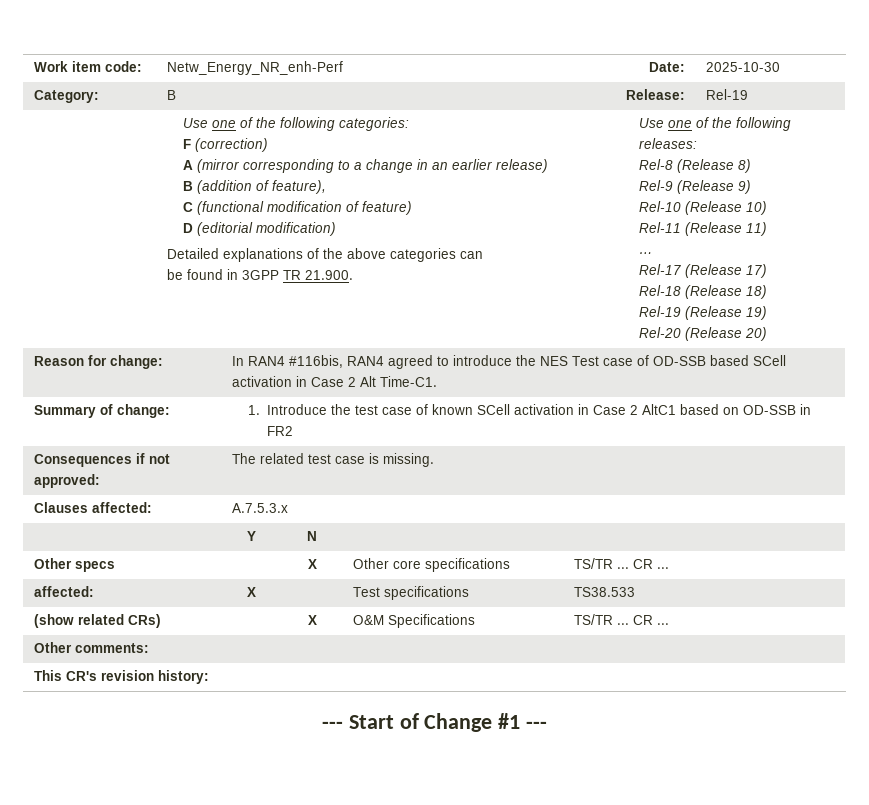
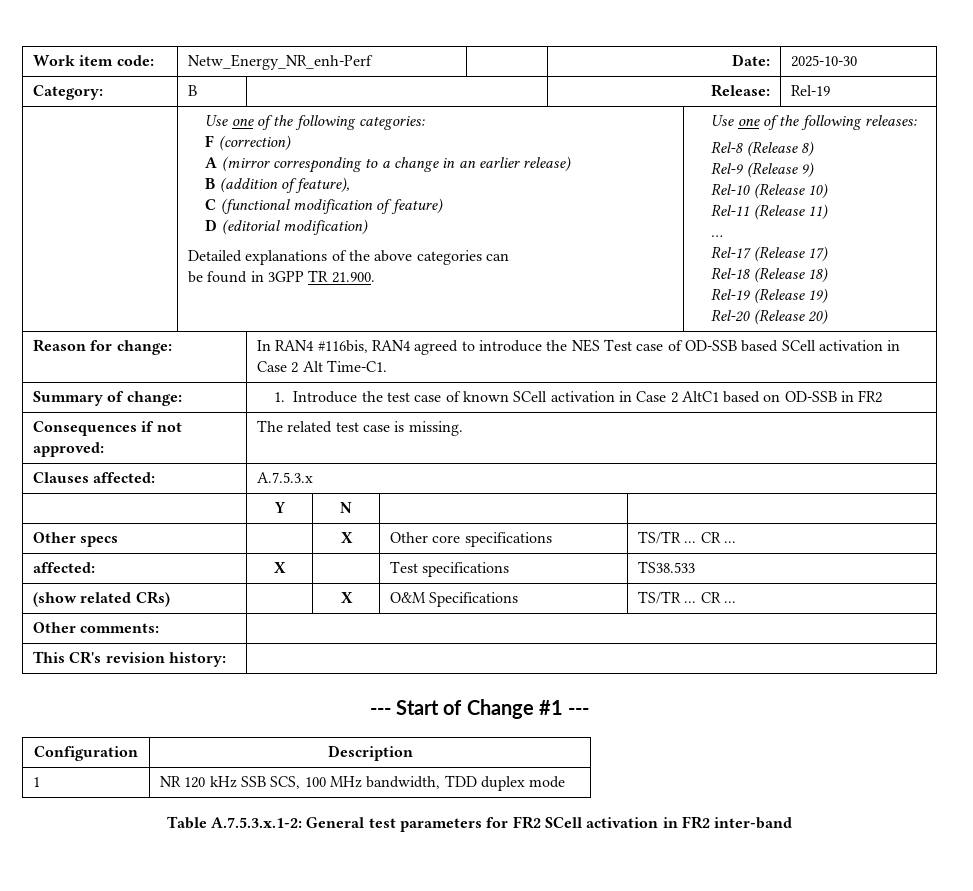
+ Configuration | Description
+ 1 | NR 120 kHz SSB SCS, 100 MHz bandwidth, TDD duplex mode
+ Table A.7.5.3.x.1-2: General test parameters for FR2 SCell activation in FR2 inter-band

